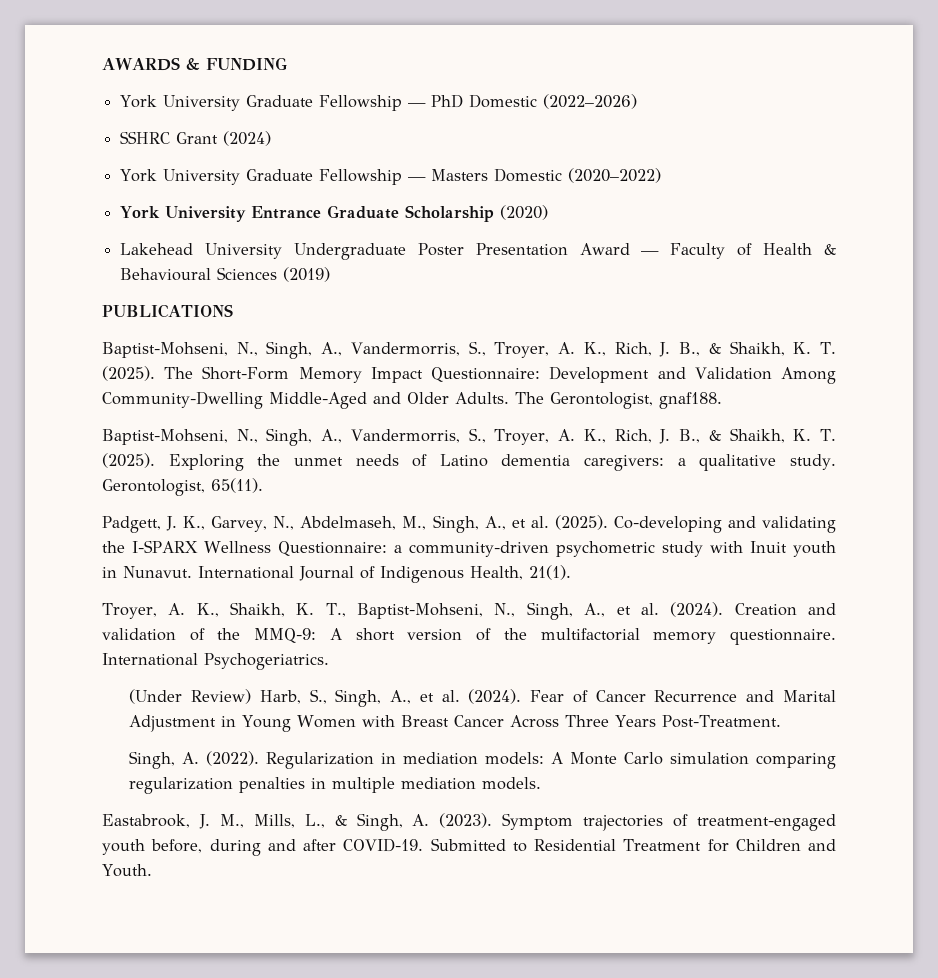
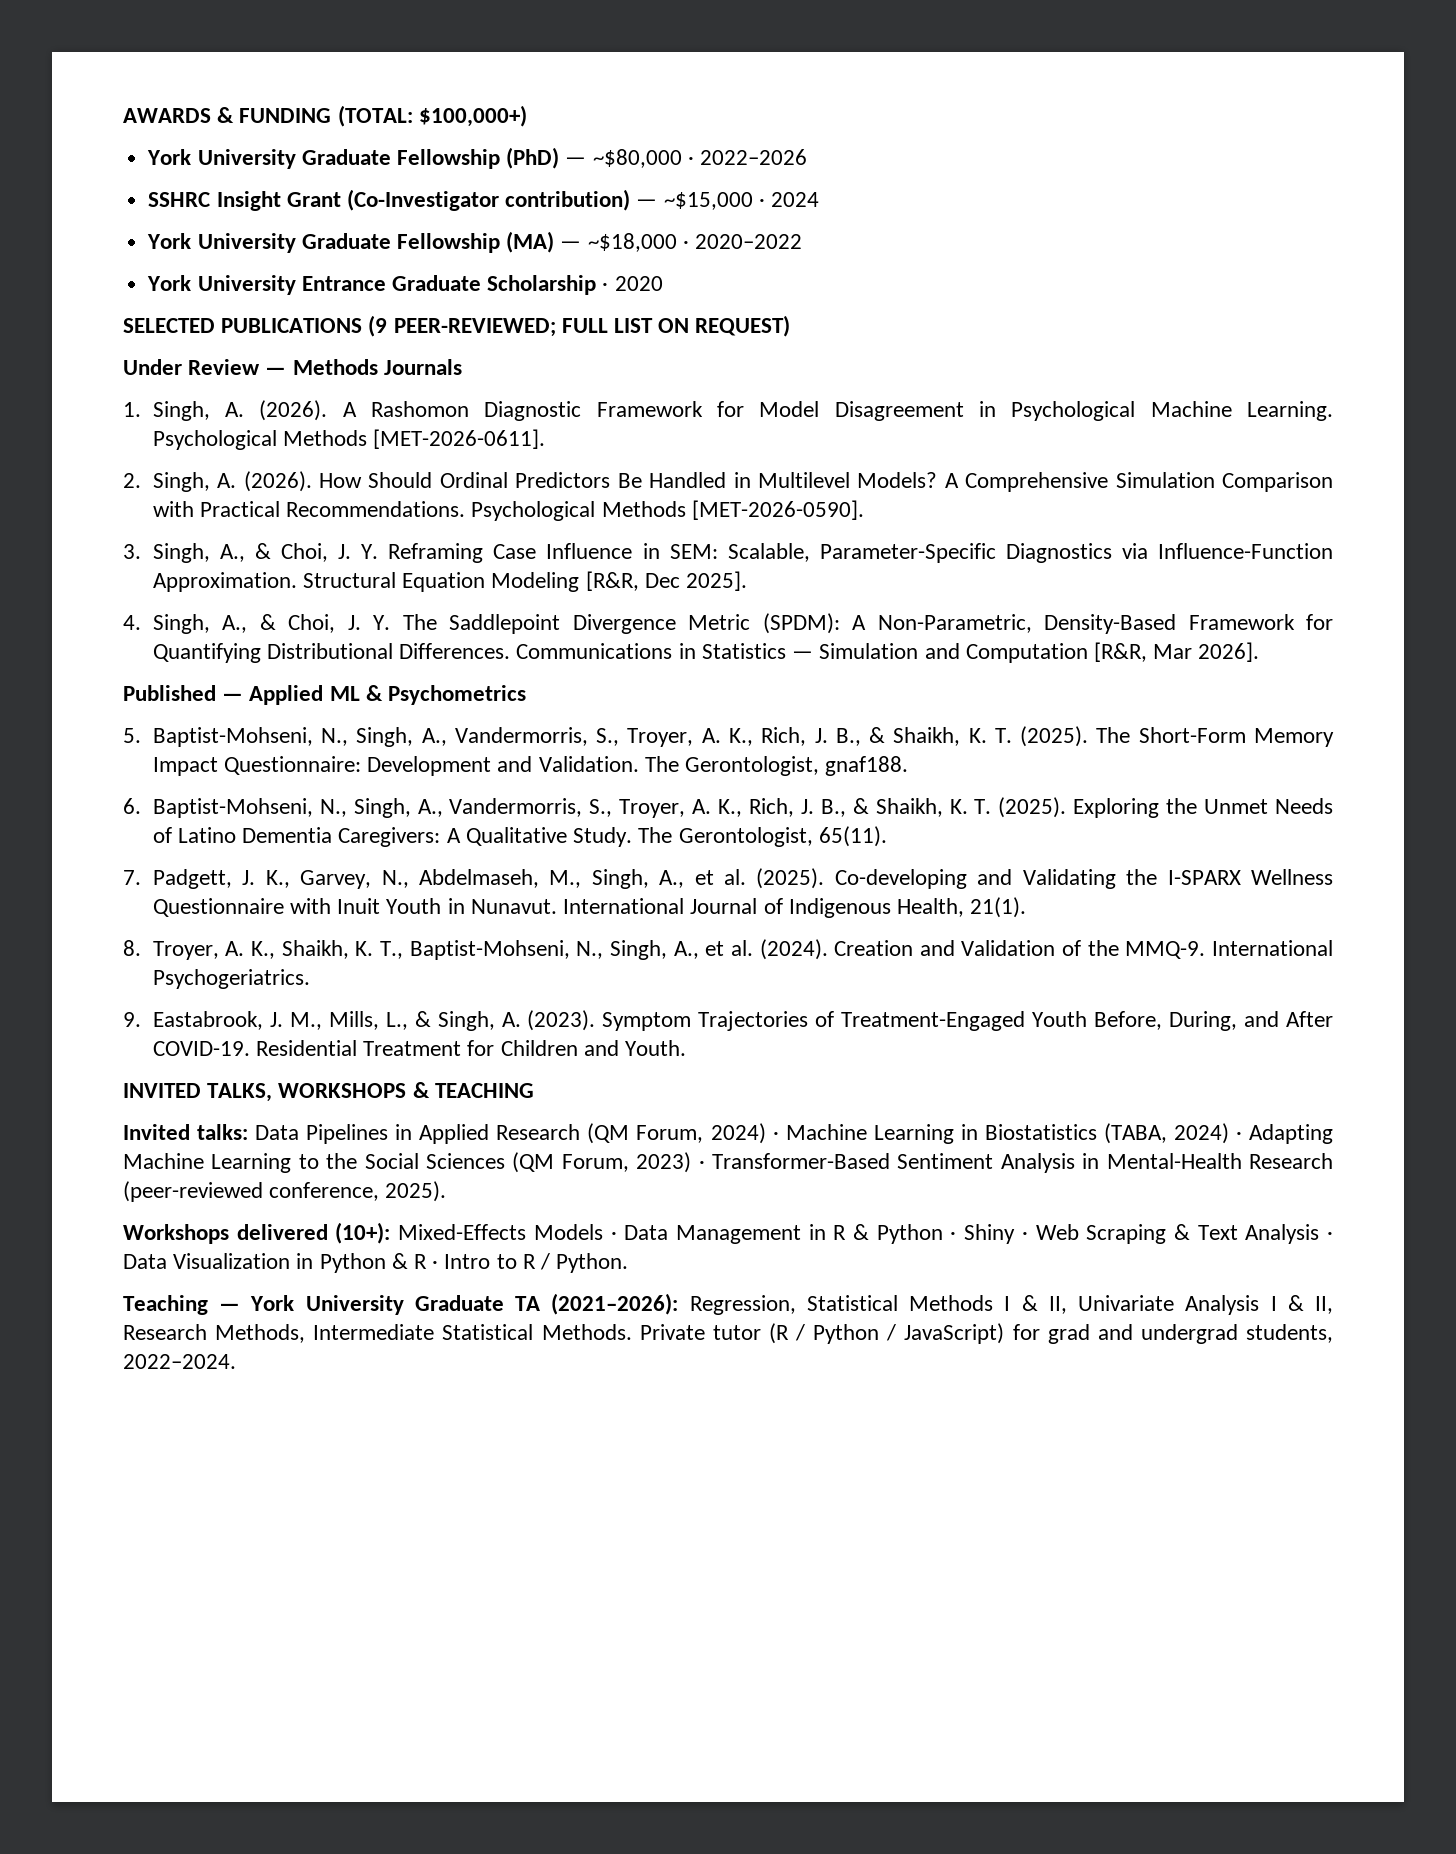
- AWARDS & FUNDING
- York University Graduate Fellowship — PhD Domestic (2022–2026)
- SSHRC Grant (2024)
- York University Graduate Fellowship — Masters Domestic (2020–2022)
+ AWARDS & FUNDING (TOTAL: $100,000+)
+ York University Graduate Fellowship (PhD) — ~$80,000 · 2022–2026
+ SSHRC Insight Grant (Co-Investigator contribution) — ~$15,000 · 2024
+ York University Graduate Fellowship (MA) — ~$18,000 · 2020–2022
- York University Entrance Graduate Scholarship (2020)
- Lakehead University Undergraduate Poster Presentation Award — Faculty of Health & Behavioural Sciences (2019)
- PUBLICATIONS
- Baptist-Mohseni, N., Singh, A., Vandermorris, S., Troyer, A. K., Rich, J. B., & Shaikh, K. T. (2025).
+ York University Entrance Graduate Scholarship · 2020
+ SELECTED PUBLICATIONS (9 PEER-REVIEWED; FULL LIST ON REQUEST)
+ Under Review — Methods Journals
+ 1. Singh, A. (2026). A Rashomon Diagnostic Framework for Model Disagreement in Psychological Machine Learning. Psychological Methods [MET-2026-0611].
+ 2. Singh, A. (2026). How Should Ordinal Predictors Be Handled in Multilevel Models? A Comprehensive Simulation Comparison with Practical Recommendations. Psychological Methods [MET-2026-0590].
+ 3. Singh, A., & Choi, J. Y. Reframing Case Influence in SEM: Scalable, Parameter-Specific Diagnostics via Influence-Function Approximation. Structural Equation Modeling [R&R, Dec 2025].
+ 4. Singh, A., & Choi, J. Y. The Saddlepoint Divergence Metric (SPDM): A Non-Parametric, Density-Based Framework for Quantifying Distributional Differences. Communications in Statistics — Simulation and Computation [R&R, Mar 2026].
+ Published — Applied ML & Psychometrics
+ 5. Baptist-Mohseni, N., Singh, A., Vandermorris, S., Troyer, A. K., Rich, J. B., & Shaikh, K. T. (2025).
- The Short-Form Memory Impact Questionnaire: Development and Validation Among Community-Dwelling Middle-Aged and Older Adults.
+ The Short-Form Memory Impact Questionnaire: Development and Validation.
  The Gerontologist, gnaf188.
- Baptist-Mohseni, N., Singh, A., Vandermorris, S., Troyer, A. K., Rich, J. B., & Shaikh, K. T. (2025).
+ 6. Baptist-Mohseni, N., Singh, A., Vandermorris, S., Troyer, A. K., Rich, J. B., & Shaikh, K. T. (2025).
- Exploring the unmet needs of Latino dementia caregivers: a qualitative study. Gerontologist, 65(11).
+ Exploring the Unmet Needs of Latino Dementia Caregivers: A Qualitative Study. The Gerontologist, 65(11).
- Padgett, J. K., Garvey, N., Abdelmaseh, M., Singh, A., et al. (2025).
+ 7. Padgett, J. K., Garvey, N., Abdelmaseh, M., Singh, A., et al. (2025).
- Co-developing and validating the I-SPARX Wellness Questionnaire: a community-driven psychometric study with Inuit youth in Nunavut.
+ Co-developing and Validating the I-SPARX Wellness Questionnaire with Inuit Youth in Nunavut.
- Troyer, A. K., Shaikh, K. T., Baptist-Mohseni, N., Singh, A., et al. (2024).
+ 8. Troyer, A. K., Shaikh, K. T., Baptist-Mohseni, N., Singh, A., et al. (2024).
- Creation and validation of the MMQ-9: A short version of the multifactorial memory questionnaire. International Psychogeriatrics.
- (Under Review) Harb, S., Singh, A., et al. (2024). Fear of Cancer Recurrence and Marital Adjustment in Young Women with Breast Cancer Across Three Years Post-Treatment.
- Singh, A. (2022). Regularization in mediation models: A Monte Carlo simulation comparing regularization penalties in multiple mediation models.
- Eastabrook, J. M., Mills, L., & Singh, A. (2023).
+ Creation and Validation of the MMQ-9. International Psychogeriatrics.
+ 9. Eastabrook, J. M., Mills, L., & Singh, A. (2023).
- Symptom trajectories of treatment-engaged youth before, during and after COVID-19. Submitted to Residential Treatment for Children and Youth.
+ Symptom Trajectories of Treatment-Engaged Youth Before, During, and After COVID-19. Residential Treatment for Children and Youth.
+ INVITED TALKS, WORKSHOPS & TEACHING
+ Invited talks: Data Pipelines in Applied Research (QM Forum, 2024) · Machine Learning in Biostatistics (TABA, 2024) · Adapting Machine Learning to the Social Sciences (QM Forum, 2023) · Transformer-Based Sentiment Analysis in Mental-Health Research (peer-reviewed conference, 2025).
+ Workshops delivered (10+): Mixed-Effects Models · Data Management in R & Python · Shiny · Web Scraping & Text Analysis · Data Visualization in Python & R · Intro to R / Python.
+ Teaching — York University Graduate TA (2021–2026): Regression, Statistical Methods I & II, Univariate Analysis I & II, Research Methods, Intermediate Statistical Methods. Private tutor (R / Python / JavaScript) for grad and undergrad students, 2022–2024.

